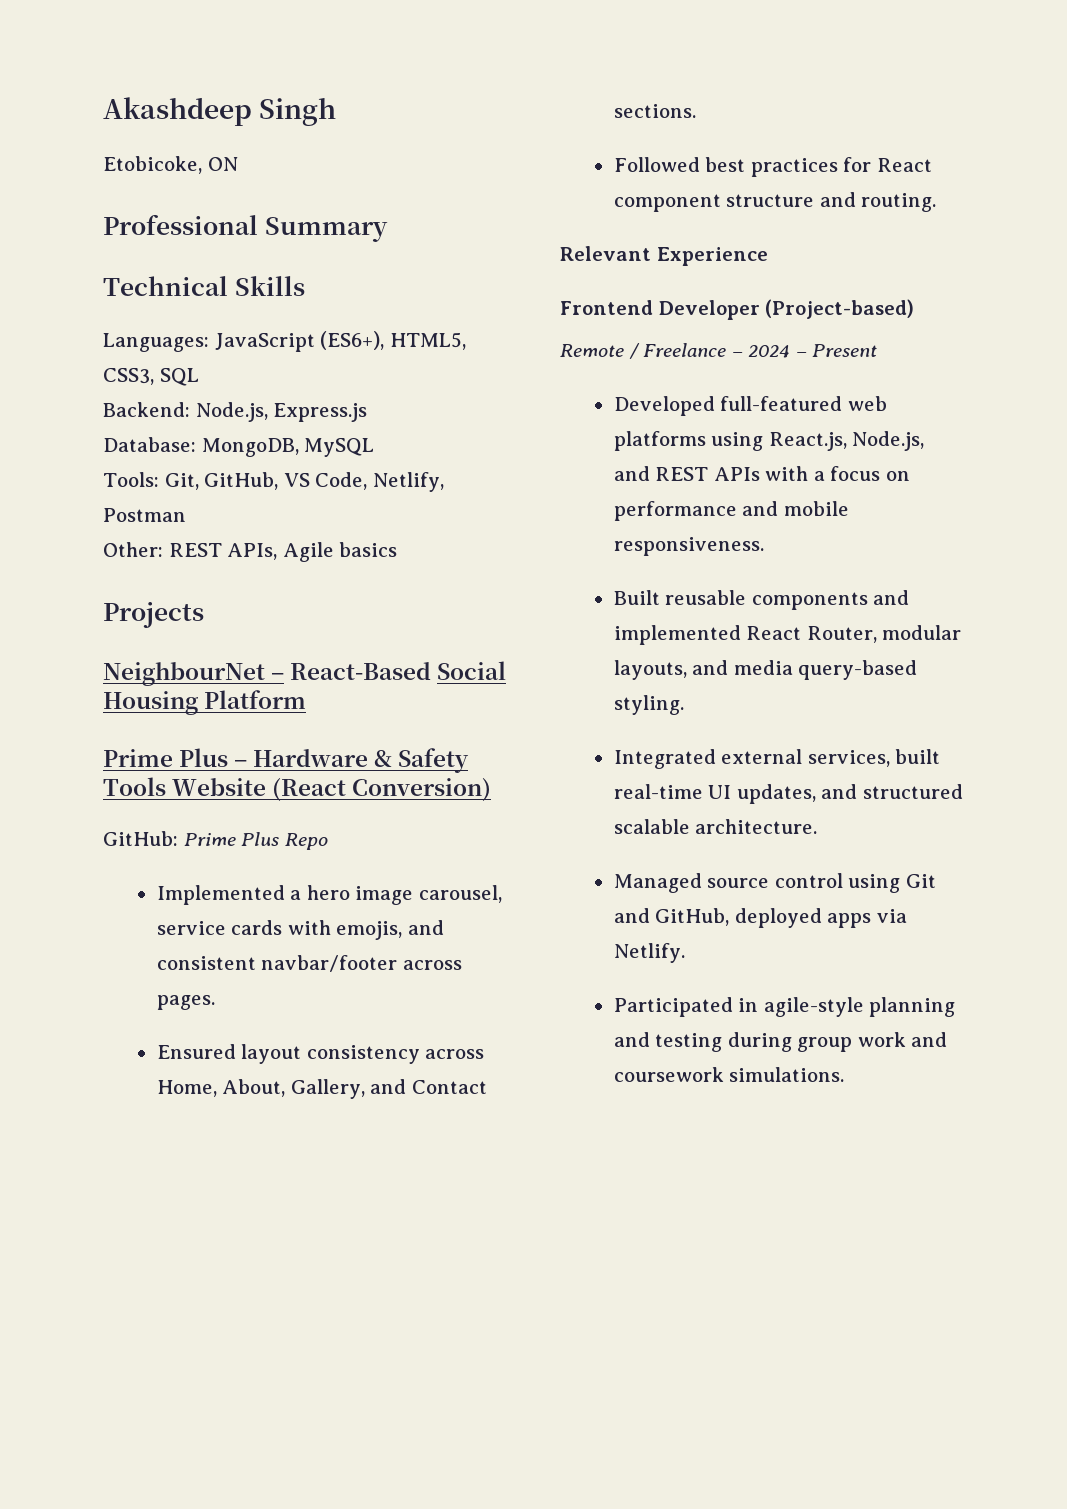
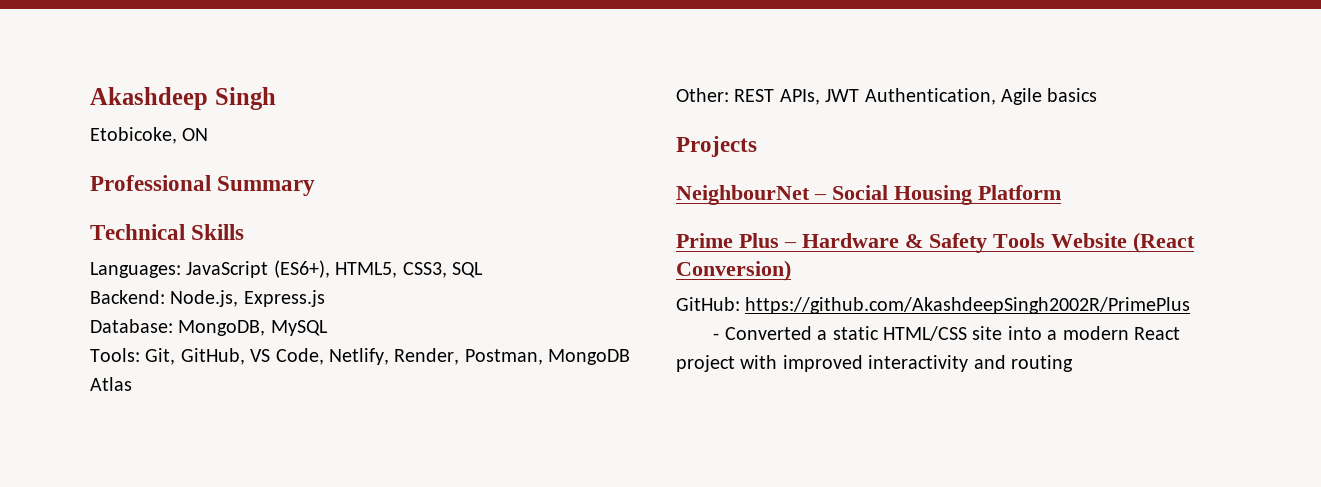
- Tools: Git, GitHub, VS Code, Netlify, Postman
+ Tools: Git, GitHub, VS Code, Netlify, Render, Postman, MongoDB Atlas
- Other: REST APIs, Agile basics
+ Other: REST APIs, JWT Authentication, Agile basics
- NeighbourNet – React-Based Social Housing Platform
+ NeighbourNet – Social Housing Platform
- GitHub: Prime Plus Repo
- Implemented a hero image carousel, service cards with emojis, and consistent navbar/footer across pages.
- Ensured layout consistency across Home, About, Gallery, and Contact sections.
- Followed best practices for React component structure and routing.
- Relevant Experience
- Frontend Developer (Project-based)
- Remote / Freelance – 2024 – Present
- Developed full-featured web platforms using React.js, Node.js, and REST APIs with a focus on performance and mobile responsiveness.
- Built reusable components and implemented React Router, modular layouts, and media query-based styling.
- Integrated external services, built real-time UI updates, and structured scalable architecture.
- Managed source control using Git and GitHub, deployed apps via Netlify.
- Participated in agile-style planning and testing during group work and coursework simulations.
+ GitHub: https://github.com/AkashdeepSingh2002R/PrimePlus
+ - Converted a static HTML/CSS site into a modern React project with improved interactivity and routing

